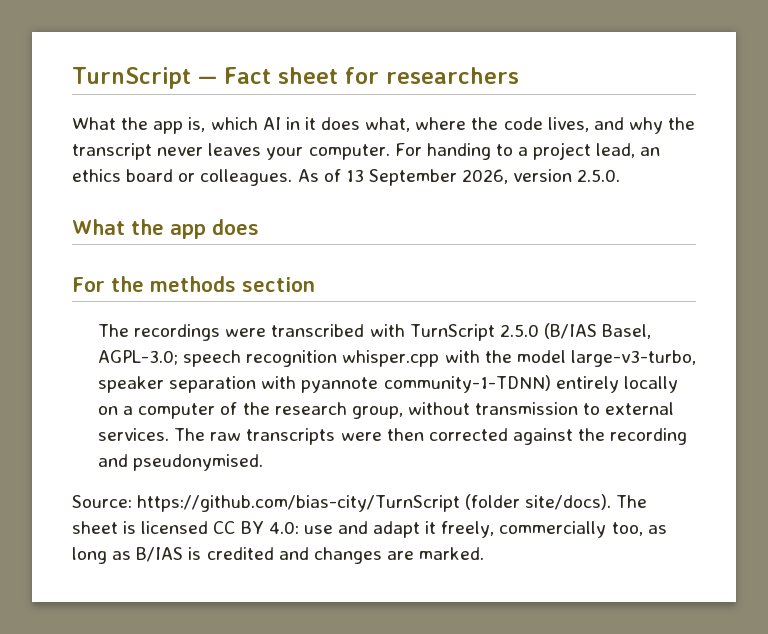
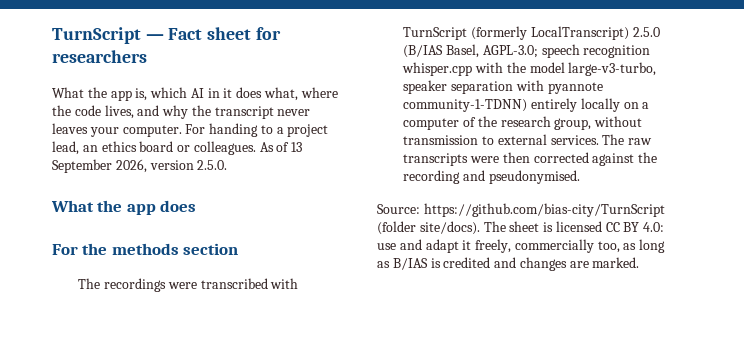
- The recordings were transcribed with TurnScript 2.5.0 (B/IAS Basel, AGPL-3.0; speech recognition whisper.cpp with the model large-v3-turbo, speaker separation with pyannote community-1-TDNN) entirely locally on a computer of the research group, without transmission to external services.
+ The recordings were transcribed with TurnScript (formerly LocalTranscript) 2.5.0 (B/IAS Basel, AGPL-3.0; speech recognition whisper.cpp with the model large-v3-turbo, speaker separation with pyannote community-1-TDNN) entirely locally on a computer of the research group, without transmission to external services.

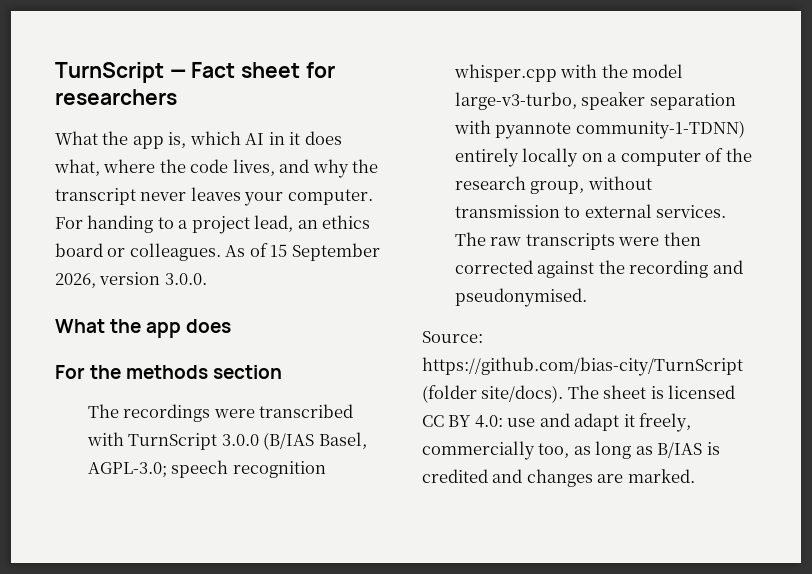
- As of 13 September 2026, version 2.5.0.
+ As of 15 September 2026, version 3.0.0.
- The recordings were transcribed with TurnScript (formerly LocalTranscript) 2.5.0 (B/IAS Basel, AGPL-3.0; speech recognition whisper.cpp with the model large-v3-turbo, speaker separation with pyannote community-1-TDNN) entirely locally on a computer of the research group, without transmission to external services.
+ The recordings were transcribed with TurnScript 3.0.0 (B/IAS Basel, AGPL-3.0; speech recognition whisper.cpp with the model large-v3-turbo, speaker separation with pyannote community-1-TDNN) entirely locally on a computer of the research group, without transmission to external services.

